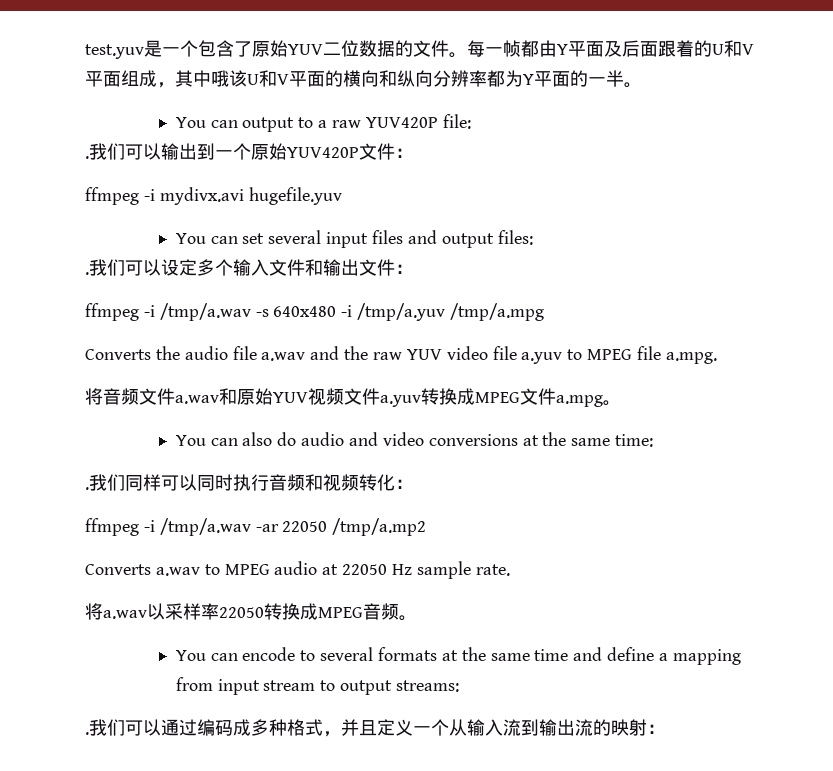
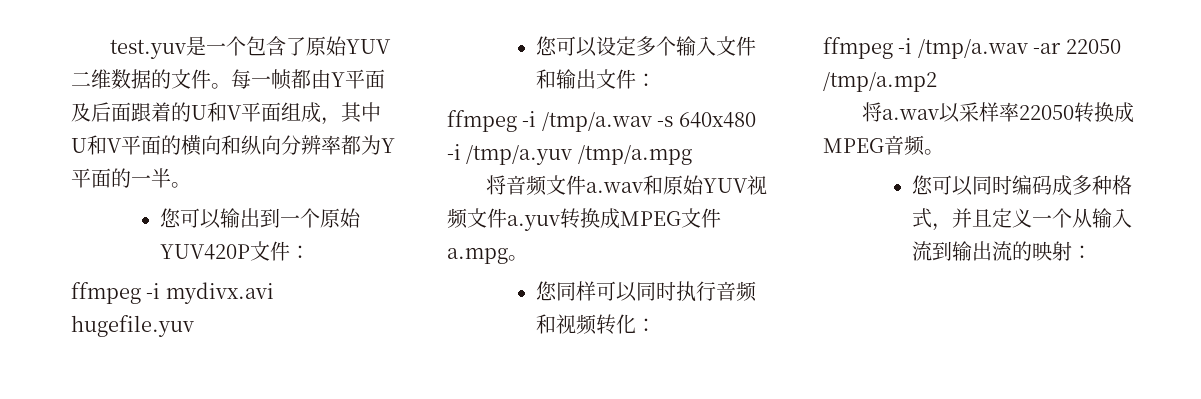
- test.yuv是一个包含了原始YUV二位数据的文件。
+ test.yuv是一个包含了原始YUV二维数据的文件。
- 每一帧都由Y平面及后面跟着的U和V平面组成，其中哦该U和V平面的横向和纵向分辨率都为Y平面的一半。
+ 每一帧都由Y平面及后面跟着的U和V平面组成，其中U和V平面的横向和纵向分辨率都为Y平面的一半。
- You can output to a raw YUV420P file:
- .我们可以输出到一个原始YUV420P文件：
+ 您可以输出到一个原始YUV420P文件：
- You can set several input files and output files:
- .我们可以设定多个输入文件和输出文件：
+ 您可以设定多个输入文件和输出文件：
- Converts the audio file a.wav and the raw YUV video file a.yuv to MPEG file a.mpg.
- You can also do audio and video conversions at the same time:
- .我们同样可以同时执行音频和视频转化：
+ 您同样可以同时执行音频和视频转化：
- Converts a.wav to MPEG audio at 22050 Hz sample rate.
- You can encode to several formats at the same time and define a mapping from input stream to output streams:
- .我们可以通过编码成多种格式，并且定义一个从输入流到输出流的映射：
+ 您可以同时编码成多种格式，并且定义一个从输入流到输出流的映射：

